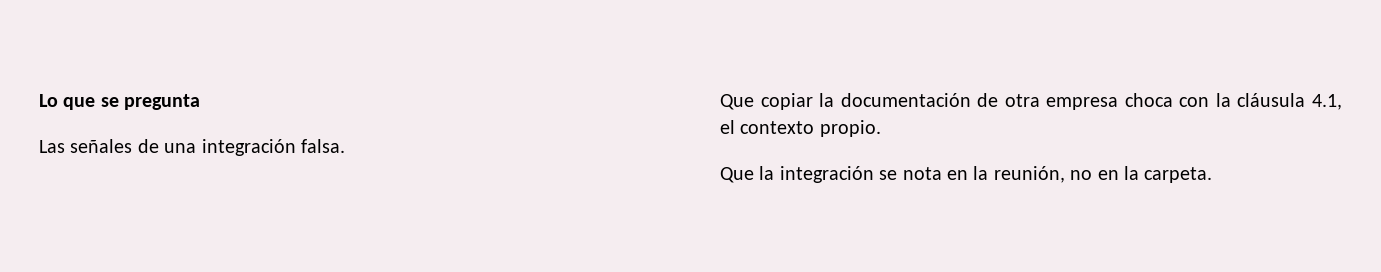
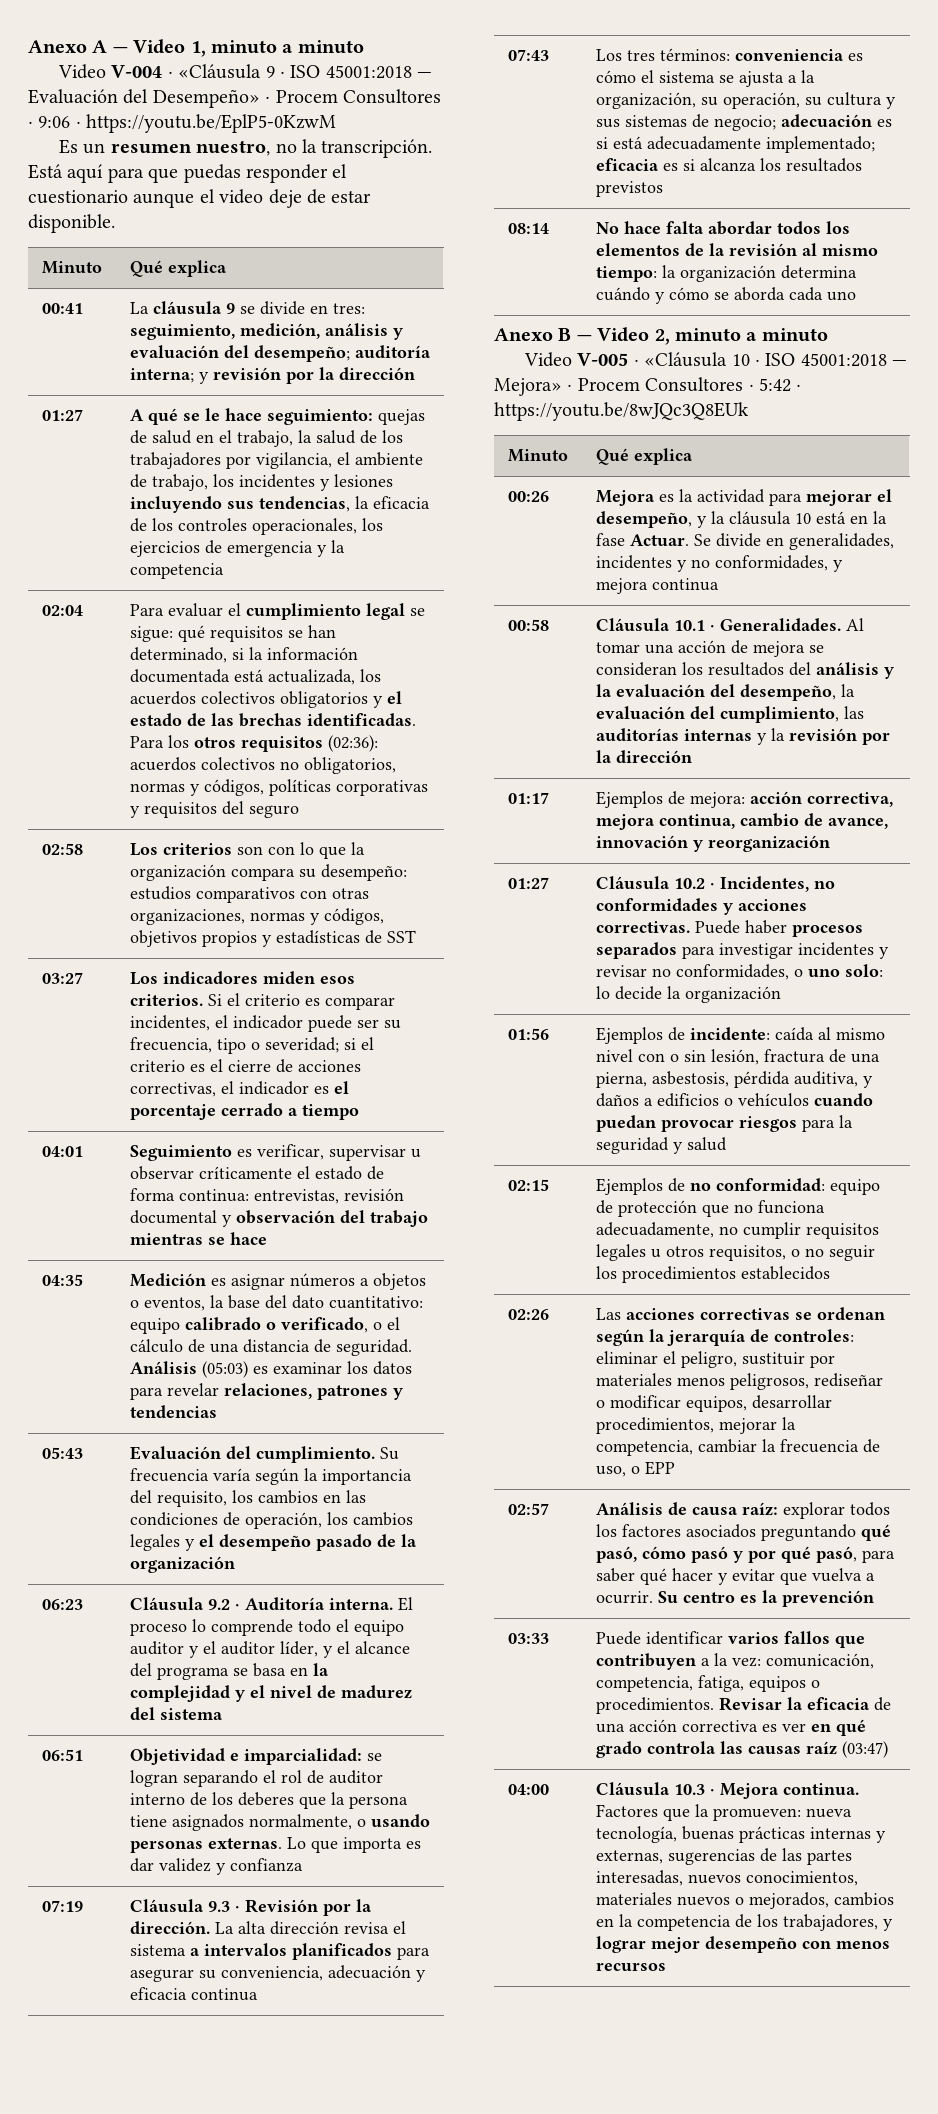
- Lo que se pregunta
- Las señales de una integración falsa.
- Que copiar la documentación de otra empresa choca con la cláusula 4.1, el contexto propio.
- Que la integración se nota en la reunión, no en la carpeta.
+ Anexo A — Video 1, minuto a minuto
+ Video V-004 · «Cláusula 9 · ISO 45001:2018 — Evaluación del Desempeño» · Procem Consultores · 9:06 · https://youtu.be/EplP5-0KzwM
+ Es un resumen nuestro, no la transcripción. Está aquí para que puedas responder el cuestionario aunque el video deje de estar disponible.
+ Minuto | Qué explica
+ 00:41 | La cláusula 9 se divide en tres: seguimiento, medición, análisis y evaluación del desempeño; auditoría interna; y revisión por la dirección
+ 01:27 | A qué se le hace seguimiento: quejas de salud en el trabajo, la salud de los trabajadores por vigilancia, el ambiente de trabajo, los incidentes y lesiones incluyendo sus tendencias, la eficacia de los controles operacionales, los ejercicios de emergencia y la competencia
+ 02:04 | Para evaluar el cumplimiento legal se sigue: qué requisitos se han determinado, si la información documentada está actualizada, los acuerdos colectivos obligatorios y el estado de las brechas identificadas. Para los otros requisitos (02:36): acuerdos colectivos no obligatorios, normas y códigos, políticas corporativas y requisitos del seguro
+ 02:58 | Los criterios son con lo que la organización compara su desempeño: estudios comparativos con otras organizaciones, normas y códigos, objetivos propios y estadísticas de SST
+ 03:27 | Los indicadores miden esos criterios. Si el criterio es comparar incidentes, el indicador puede ser su frecuencia, tipo o severidad; si el criterio es el cierre de acciones correctivas, el indicador es el porcentaje cerrado a tiempo
+ 04:01 | Seguimiento es verificar, supervisar u observar críticamente el estado de forma continua: entrevistas, revisión documental y observación del trabajo mientras se hace
+ 04:35 | Medición es asignar números a objetos o eventos, la base del dato cuantitativo: equipo calibrado o verificado, o el cálculo de una distancia de seguridad. Análisis (05:03) es examinar los datos para revelar relaciones, patrones y tendencias
+ 05:43 | Evaluación del cumplimiento. Su frecuencia varía según la importancia del requisito, los cambios en las condiciones de operación, los cambios legales y el desempeño pasado de la organización
+ 06:23 | Cláusula 9.2 · Auditoría interna. El proceso lo comprende todo el equipo auditor y el auditor líder, y el alcance del programa se basa en la complejidad y el nivel de madurez del sistema
+ 06:51 | Objetividad e imparcialidad: se logran separando el rol de auditor interno de los deberes que la persona tiene asignados normalmente, o usando personas externas. Lo que importa es dar validez y confianza
+ 07:19 | Cláusula 9.3 · Revisión por la dirección. La alta dirección revisa el sistema a intervalos planificados para asegurar su conveniencia, adecuación y eficacia continua
+ 07:43 | Los tres términos: conveniencia es cómo el sistema se ajusta a la organización, su operación, su cultura y sus sistemas de negocio; adecuación es si está adecuadamente implementado; eficacia es si alcanza los resultados previstos
+ 08:14 | No hace falta abordar todos los elementos de la revisión al mismo tiempo: la organización determina cuándo y cómo se aborda cada uno
+ Anexo B — Video 2, minuto a minuto
+ Video V-005 · «Cláusula 10 · ISO 45001:2018 — Mejora» · Procem Consultores · 5:42 · https://youtu.be/8wJQc3Q8EUk
+ Minuto | Qué explica
+ 00:26 | Mejora es la actividad para mejorar el desempeño, y la cláusula 10 está en la fase Actuar. Se divide en generalidades, incidentes y no conformidades, y mejora continua
+ 00:58 | Cláusula 10.1 · Generalidades. Al tomar una acción de mejora se consideran los resultados del análisis y la evaluación del desempeño, la evaluación del cumplimiento, las auditorías internas y la revisión por la dirección
+ 01:17 | Ejemplos de mejora: acción correctiva, mejora continua, cambio de avance, innovación y reorganización
+ 01:27 | Cláusula 10.2 · Incidentes, no conformidades y acciones correctivas. Puede haber procesos separados para investigar incidentes y revisar no conformidades, o uno solo: lo decide la organización
+ 01:56 | Ejemplos de incidente: caída al mismo nivel con o sin lesión, fractura de una pierna, asbestosis, pérdida auditiva, y daños a edificios o vehículos cuando puedan provocar riesgos para la seguridad y salud
+ 02:15 | Ejemplos de no conformidad: equipo de protección que no funciona adecuadamente, no cumplir requisitos legales u otros requisitos, o no seguir los procedimientos establecidos
+ 02:26 | Las acciones correctivas se ordenan según la jerarquía de controles: eliminar el peligro, sustituir por materiales menos peligrosos, rediseñar o modificar equipos, desarrollar procedimientos, mejorar la competencia, cambiar la frecuencia de uso, o EPP
+ 02:57 | Análisis de causa raíz: explorar todos los factores asociados preguntando qué pasó, cómo pasó y por qué pasó, para saber qué hacer y evitar que vuelva a ocurrir. Su centro es la prevención
+ 03:33 | Puede identificar varios fallos que contribuyen a la vez: comunicación, competencia, fatiga, equipos o procedimientos. Revisar la eficacia de una acción correctiva es ver en qué grado controla las causas raíz (03:47)
+ 04:00 | Cláusula 10.3 · Mejora continua. Factores que la promueven: nueva tecnología, buenas prácticas internas y externas, sugerencias de las partes interesadas, nuevos conocimientos, materiales nuevos o mejorados, cambios en la competencia de los trabajadores, y lograr mejor desempeño con menos recursos

